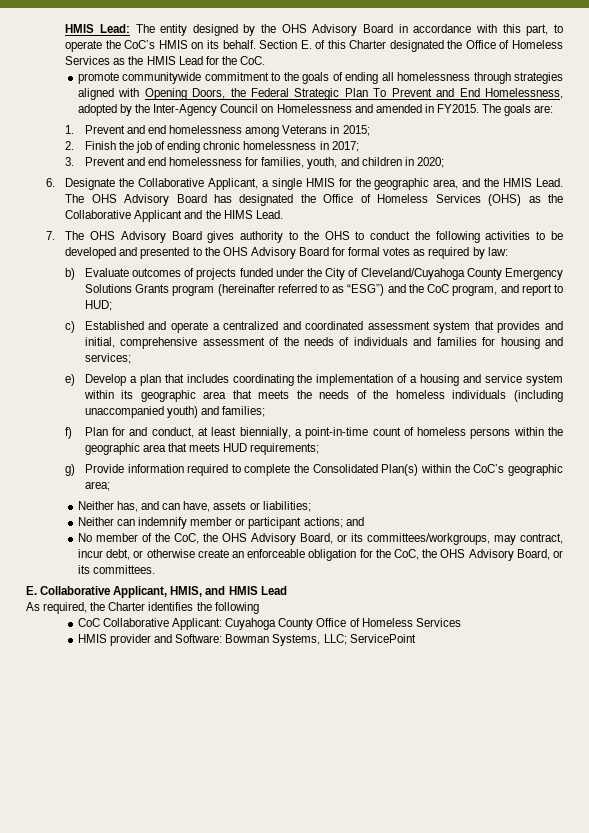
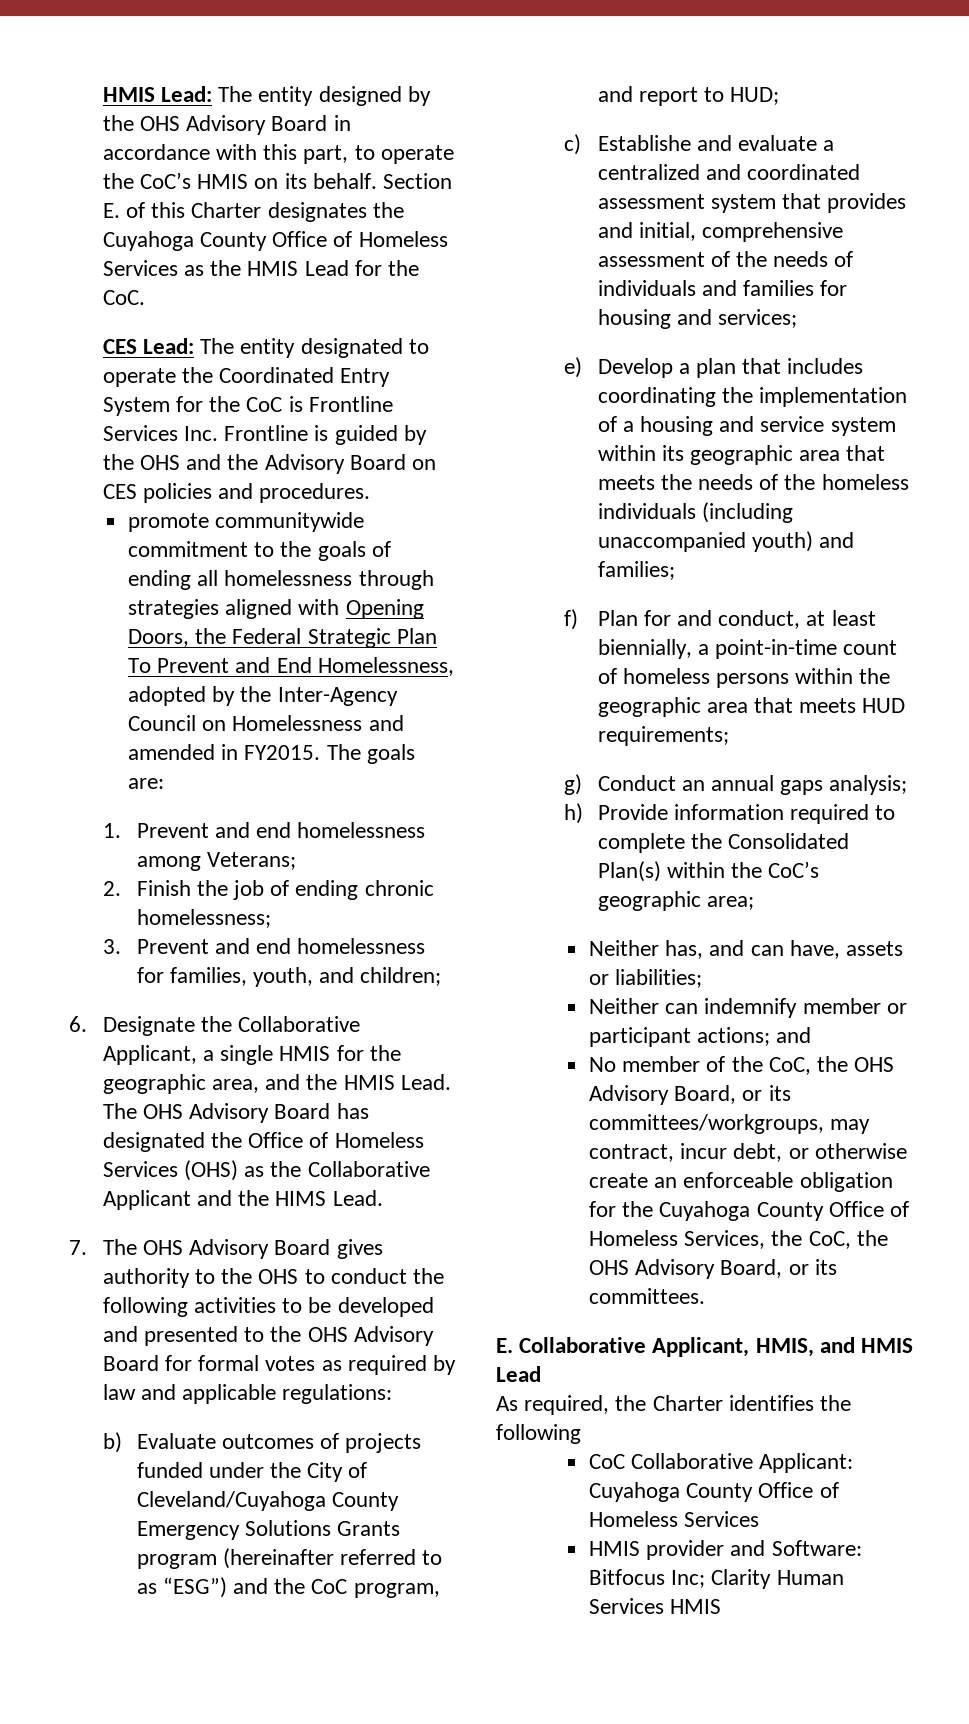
- Section E. of this Charter designated the Office of Homeless Services as the HMIS Lead for the CoC.
+ Section E. of this Charter designates the Cuyahoga County Office of Homeless Services as the HMIS Lead for the CoC.
+ CES Lead: The entity designated to operate the Coordinated Entry System for the CoC is Frontline Services Inc. Frontline is guided by the OHS and the Advisory Board on CES policies and procedures.
- 1. Prevent and end homelessness among Veterans in 2015;
+ 1. Prevent and end homelessness among Veterans;
- 2. Finish the job of ending chronic homelessness in 2017;
+ 2. Finish the job of ending chronic homelessness;
- 3. Prevent and end homelessness for families, youth, and children in 2020;
+ 3. Prevent and end homelessness for families, youth, and children;
- 7. The OHS Advisory Board gives authority to the OHS to conduct the following activities to be developed and presented to the OHS Advisory Board for formal votes as required by law:
+ 7. The OHS Advisory Board gives authority to the OHS to conduct the following activities to be developed and presented to the OHS Advisory Board for formal votes as required by law and applicable regulations:
- c) Established and operate a centralized and coordinated assessment system that provides and initial, comprehensive assessment of the needs of individuals and families for housing and services;
+ c) Establishe and evaluate a centralized and coordinated assessment system that provides and initial, comprehensive assessment of the needs of individuals and families for housing and services;
- g) Provide information required to complete the Consolidated Plan(s) within the CoC’s geographic area;
+ g) Conduct an annual gaps analysis;
+ h) Provide information required to complete the Consolidated Plan(s) within the CoC’s geographic area;
- No member of the CoC, the OHS Advisory Board, or its committees/workgroups, may contract, incur debt, or otherwise create an enforceable obligation for the CoC, the OHS Advisory Board, or its committees.
+ No member of the CoC, the OHS Advisory Board, or its committees/workgroups, may contract, incur debt, or otherwise create an enforceable obligation for the Cuyahoga County Office of Homeless Services, the CoC, the OHS Advisory Board, or its committees.
- HMIS provider and Software: Bowman Systems, LLC; ServicePoint
+ HMIS provider and Software: Bitfocus Inc; Clarity Human Services HMIS

